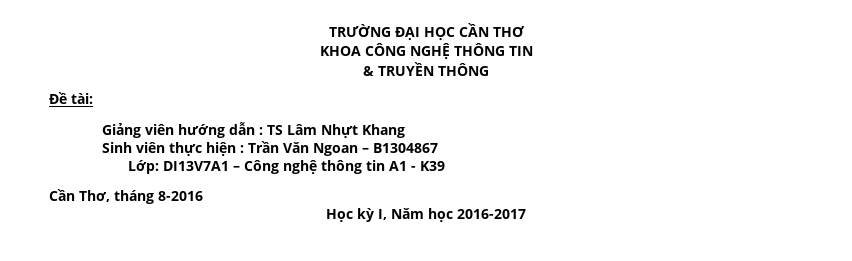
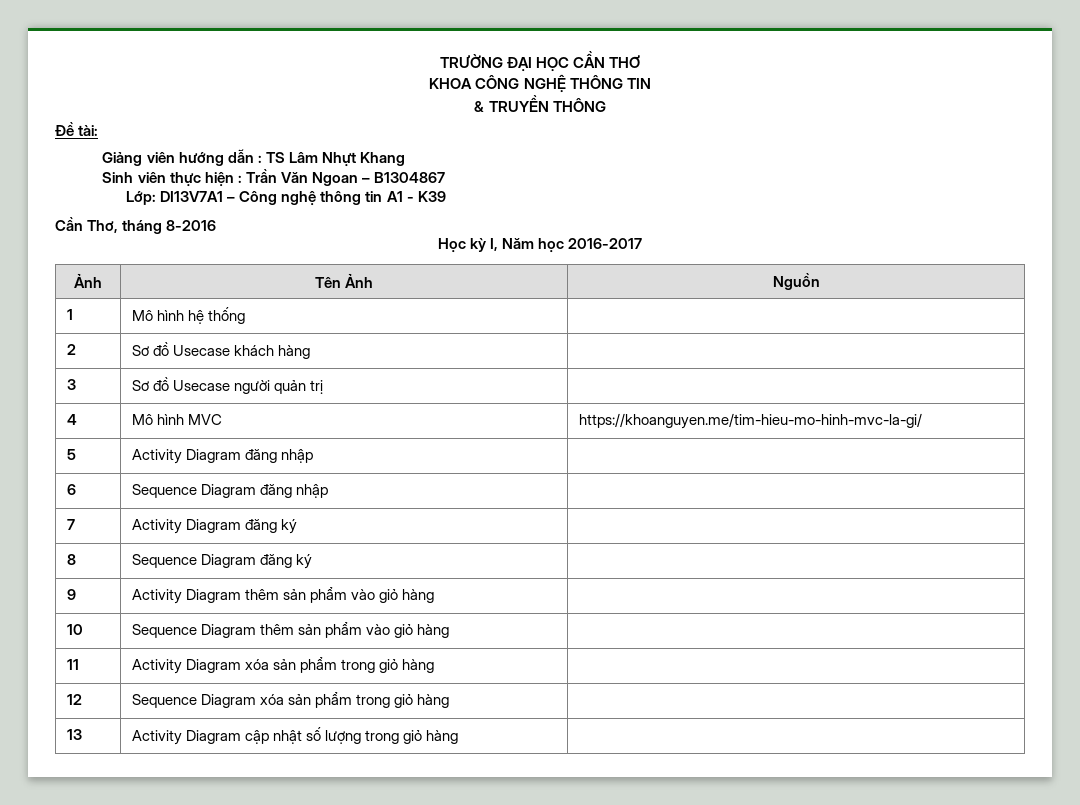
+ Ảnh | Tên Ảnh | Nguồn
+ 1 | Mô hình hệ thống |
+ 2 | Sơ đồ Usecase khách hàng |
+ 3 | Sơ đồ Usecase người quản trị |
+ 4 | Mô hình MVC | https://khoanguyen.me/tim-hieu-mo-hinh-mvc-la-gi/
+ 5 | Activity Diagram đăng nhập |
+ 6 | Sequence Diagram đăng nhập |
+ 7 | Activity Diagram đăng ký |
+ 8 | Sequence Diagram đăng ký |
+ 9 | Activity Diagram thêm sản phẩm vào giỏ hàng |
+ 10 | Sequence Diagram thêm sản phẩm vào giỏ hàng |
+ 11 | Activity Diagram xóa sản phẩm trong giỏ hàng |
+ 12 | Sequence Diagram xóa sản phẩm trong giỏ hàng |
+ 13 | Activity Diagram cập nhật số lượng trong giỏ hàng |

